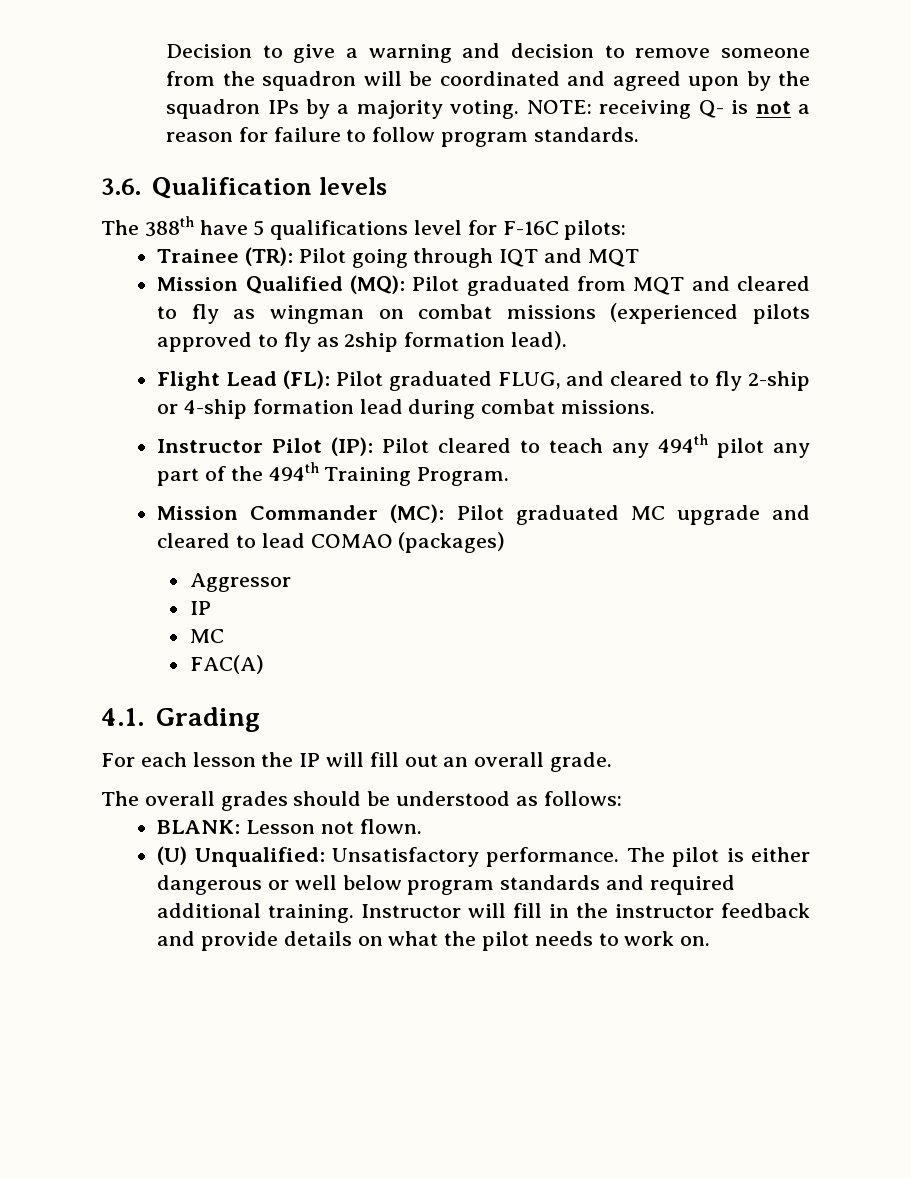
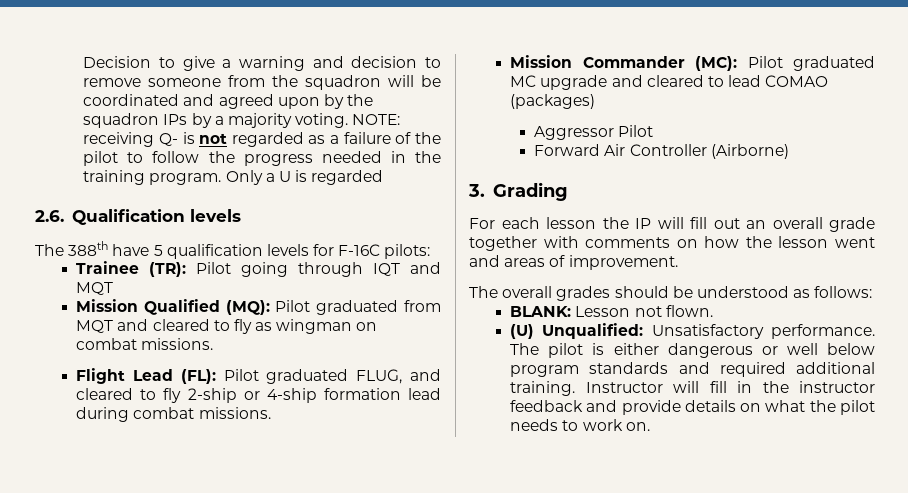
- NOTE: receiving Q- is not a reason for failure to follow program standards.
- 3.6. Qualification levels
+ NOTE: receiving Q- is not regarded as a failure of the pilot to follow the progress needed in the training program. Only a U is regarded
+ 2.6. Qualification levels
- The 388th have 5 qualifications level for F-16C pilots:
+ The 388th have 5 qualification levels for F-16C pilots:
- Mission Qualified (MQ): Pilot graduated from MQT and cleared to fly as wingman on combat missions (experienced pilots approved to fly as 2ship formation lead).
+ Mission Qualified (MQ): Pilot graduated from MQT and cleared to fly as wingman on combat missions.
- Instructor Pilot (IP): Pilot cleared to teach any 494th pilot any part of the 494th Training Program.
- Aggressor
- IP
- MC
- FAC(A)
- 4.1. Grading
+ Aggressor Pilot
+ Forward Air Controller (Airborne)
+ 3. Grading
- For each lesson the IP will fill out an overall grade.
+ For each lesson the IP will fill out an overall grade together with comments on how the lesson went and areas of improvement.

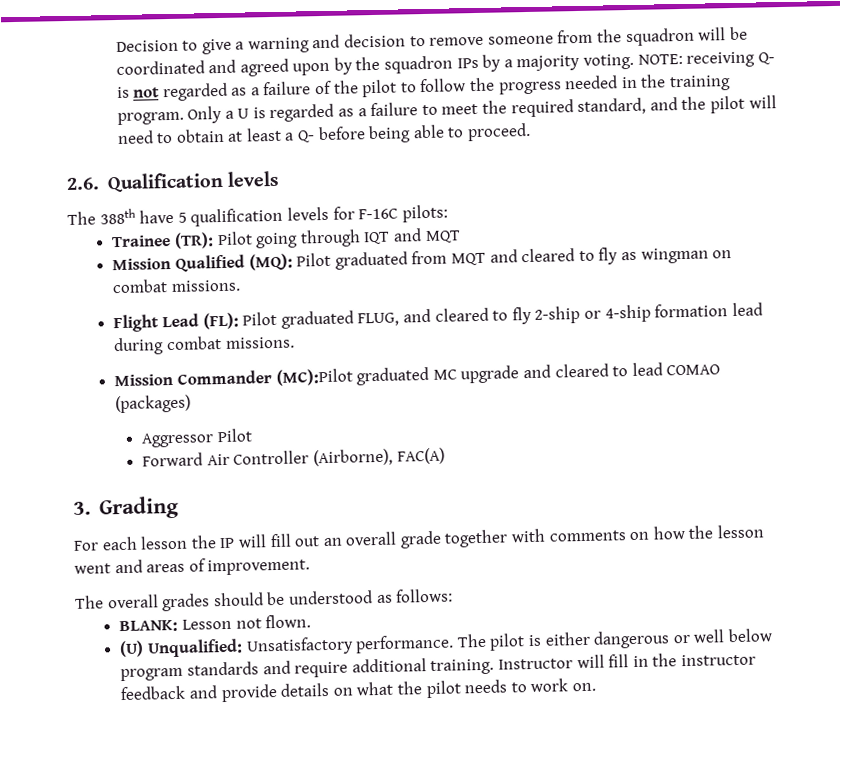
- Only a U is regarded
+ Only a U is regarded as a failure to meet the required standard, and the pilot will need to obtain at least a Q- before being able to proceed.
- Mission Commander (MC): Pilot graduated MC upgrade and cleared to lead COMAO (packages)
+ Mission Commander (MC):Pilot graduated MC upgrade and cleared to lead COMAO (packages)
- Forward Air Controller (Airborne)
+ Forward Air Controller (Airborne), FAC(A)
- The pilot is either dangerous or well below program standards and required additional training.
+ The pilot is either dangerous or well below program standards and require additional training.

